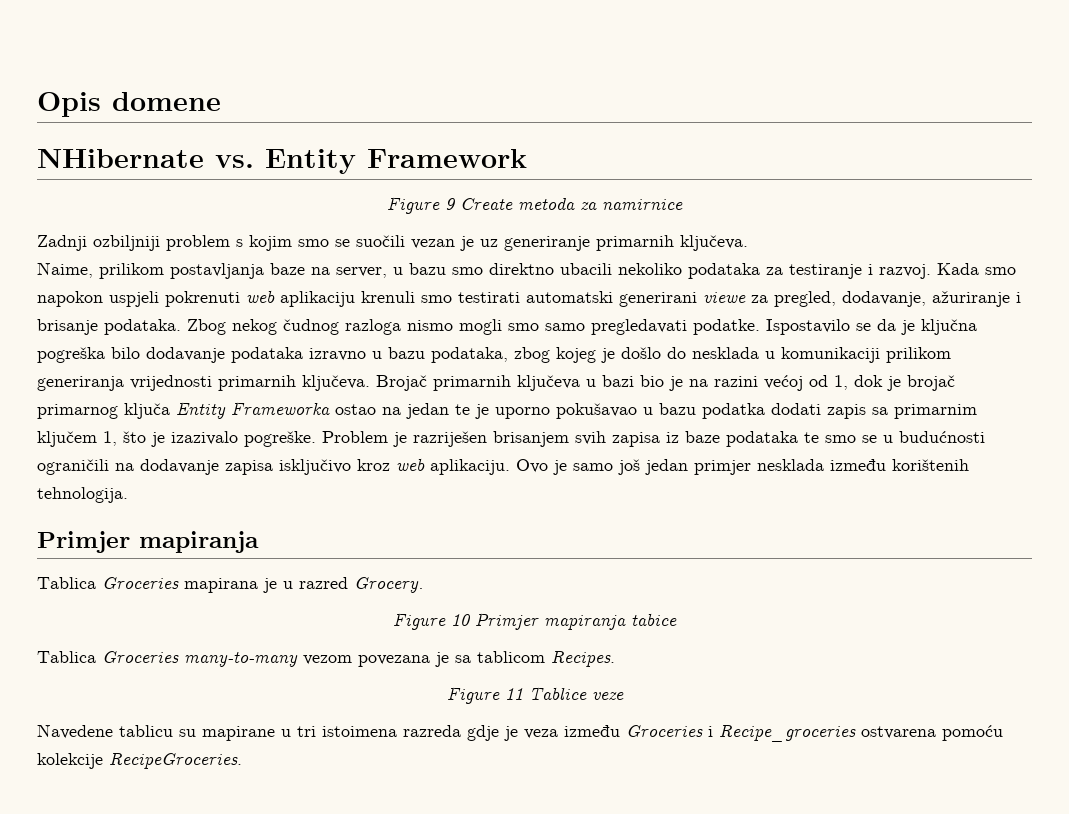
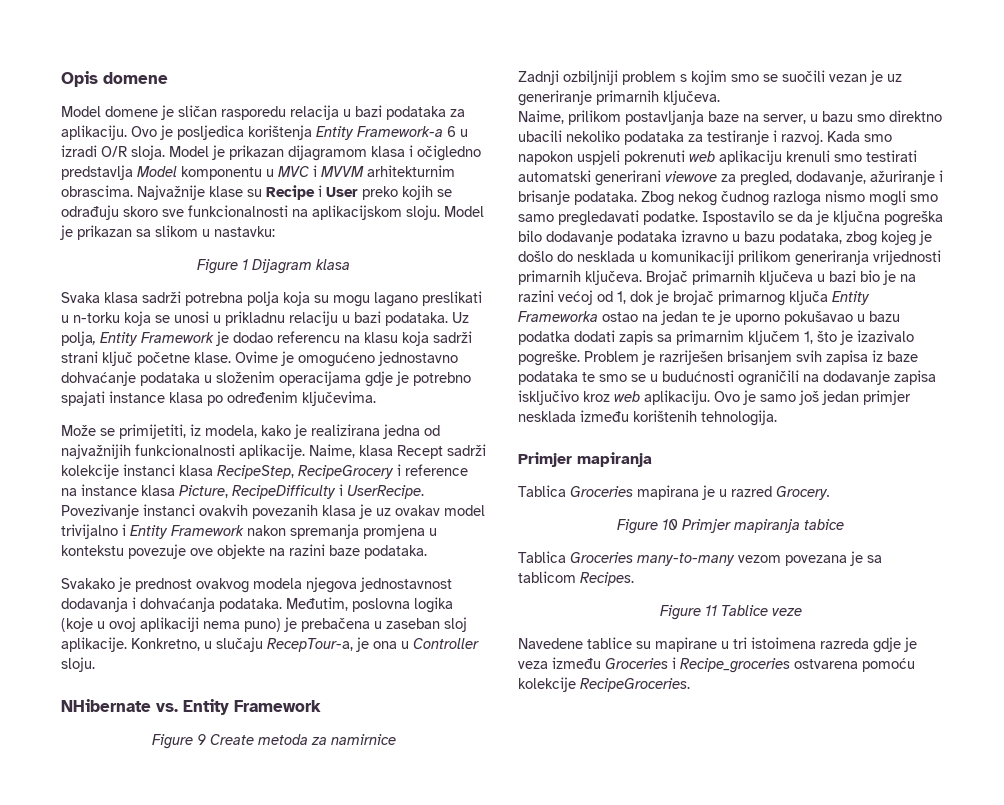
+ Model domene je sličan rasporedu relacija u bazi podataka za aplikaciju. Ovo je posljedica korištenja Entity Framework-a 6 u izradi O/R sloja. Model je prikazan dijagramom klasa i očigledno predstavlja Model komponentu u MVC i MVVM arhitekturnim obrascima. Najvažnije klase su Recipe i User preko kojih se odrađuju skoro sve funkcionalnosti na aplikacijskom sloju. Model je prikazan sa slikom u nastavku:
+ Figure 1 Dijagram klasa
+ Svaka klasa sadrži potrebna polja koja su mogu lagano preslikati u n-torku koja se unosi u prikladnu relaciju u bazi podataka. Uz polja, Entity Framework je dodao referencu na klasu koja sadrži strani ključ početne klase. Ovime je omogućeno jednostavno dohvaćanje podataka u složenim operacijama gdje je potrebno spajati instance klasa po određenim ključevima.
+ Može se primijetiti, iz modela, kako je realizirana jedna od najvažnijih funkcionalnosti aplikacije. Naime, klasa Recept sadrži kolekcije instanci klasa RecipeStep, RecipeGrocery i reference na instance klasa Picture, RecipeDifficulty i UserRecipe. Povezivanje instanci ovakvih povezanih klasa je uz ovakav model trivijalno i Entity Framework nakon spremanja promjena u kontekstu povezuje ove objekte na razini baze podataka.
+ Svakako je prednost ovakvog modela njegova jednostavnost dodavanja i dohvaćanja podataka. Međutim, poslovna logika (koje u ovoj aplikaciji nema puno) je prebačena u zaseban sloj aplikacije. Konkretno, u slučaju RecepTour-a, je ona u Controller sloju.
- Kada smo napokon uspjeli pokrenuti web aplikaciju krenuli smo testirati automatski generirani viewe za pregled, dodavanje, ažuriranje i brisanje podataka.
+ Kada smo napokon uspjeli pokrenuti web aplikaciju krenuli smo testirati automatski generirani viewove za pregled, dodavanje, ažuriranje i brisanje podataka.
- Navedene tablicu su mapirane u tri istoimena razreda gdje je veza između Groceries i Recipe_groceries ostvarena pomoću kolekcije RecipeGroceries.
+ Navedene tablice su mapirane u tri istoimena razreda gdje je veza između Groceries i Recipe_groceries ostvarena pomoću kolekcije RecipeGroceries.

